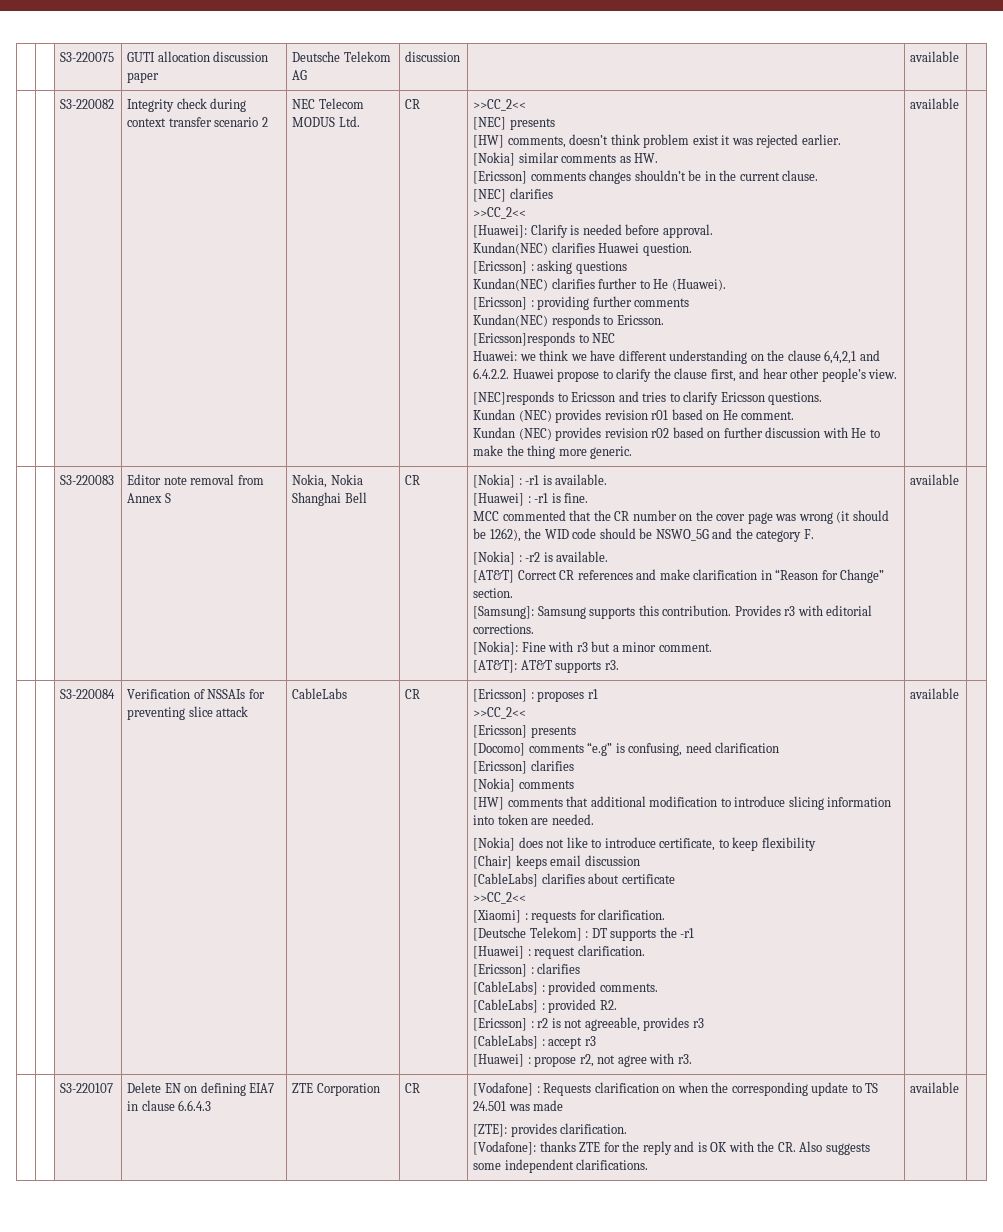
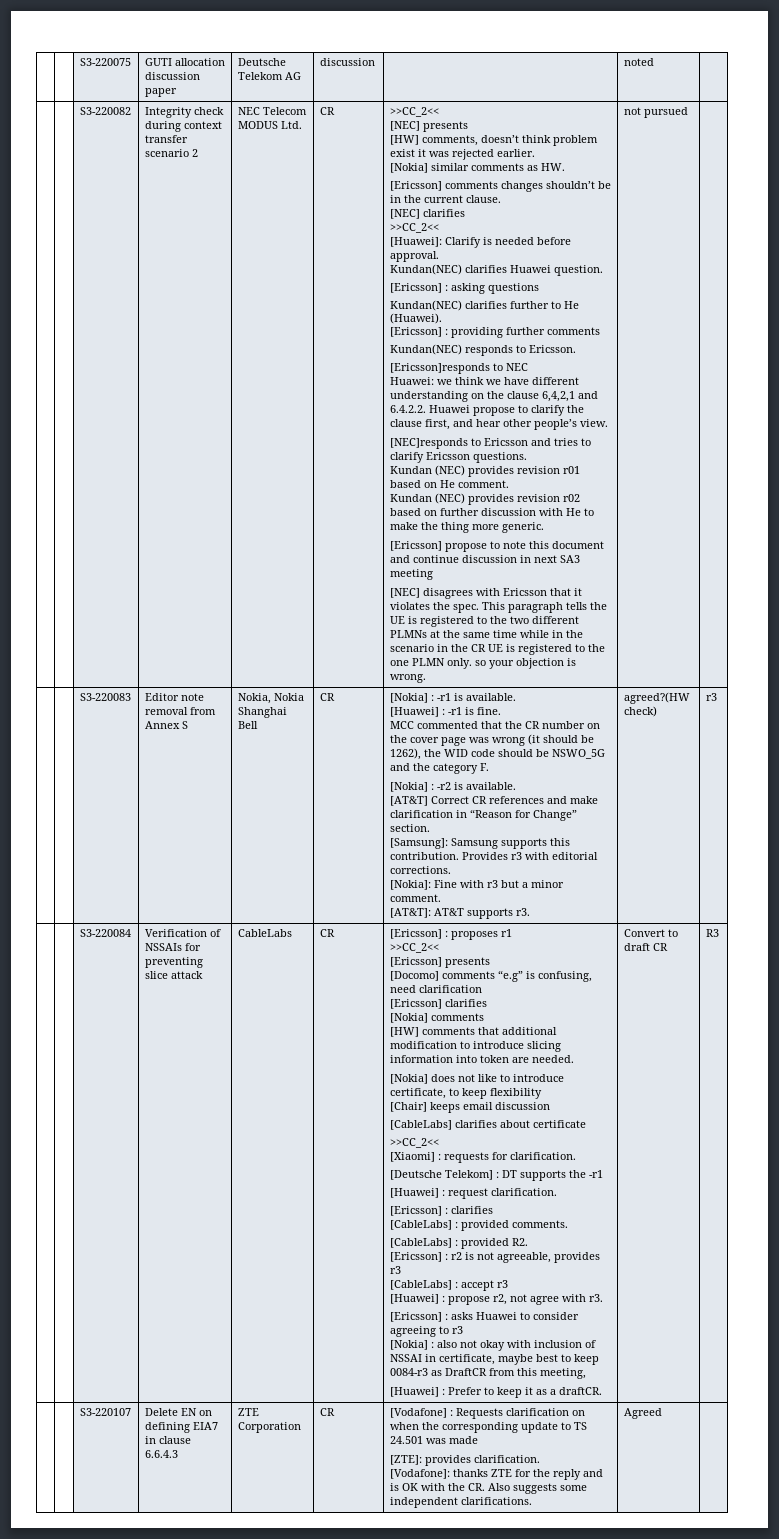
- | | S3-220075 | GUTI allocation discussion paper | Deutsche Telekom AG | discussion | | available |
+ | | S3-220075 | GUTI allocation discussion paper | Deutsche Telekom AG | discussion | | noted |
- Kundan (NEC) provides revision r02 based on further discussion with He to make the thing more generic. | available
+ Kundan (NEC) provides revision r02 based on further discussion with He to make the thing more generic.
+ [Ericsson] propose to note this document and continue discussion in next SA3 meeting
+ [NEC] disagrees with Ericsson that it violates the spec. This paragraph tells the UE is registered to the two different PLMNs at the same time while in the scenario in the CR UE is registered to the one PLMN only. so your objection is wrong. | not pursued
- [AT&T]: AT&T supports r3. | available
+ [AT&T]: AT&T supports r3. | agreed?(HW check) | r3
- [Huawei] : propose r2, not agree with r3. | available
+ [Huawei] : propose r2, not agree with r3.
+ [Ericsson] : asks Huawei to consider agreeing to r3
+ [Nokia] : also not okay with inclusion of NSSAI in certificate, maybe best to keep 0084-r3 as DraftCR from this meeting,
+ [Huawei] : Prefer to keep it as a draftCR. | Convert to draft CR | R3
- [Vodafone]: thanks ZTE for the reply and is OK with the CR. Also suggests some independent clarifications. | available
+ [Vodafone]: thanks ZTE for the reply and is OK with the CR. Also suggests some independent clarifications. | Agreed

